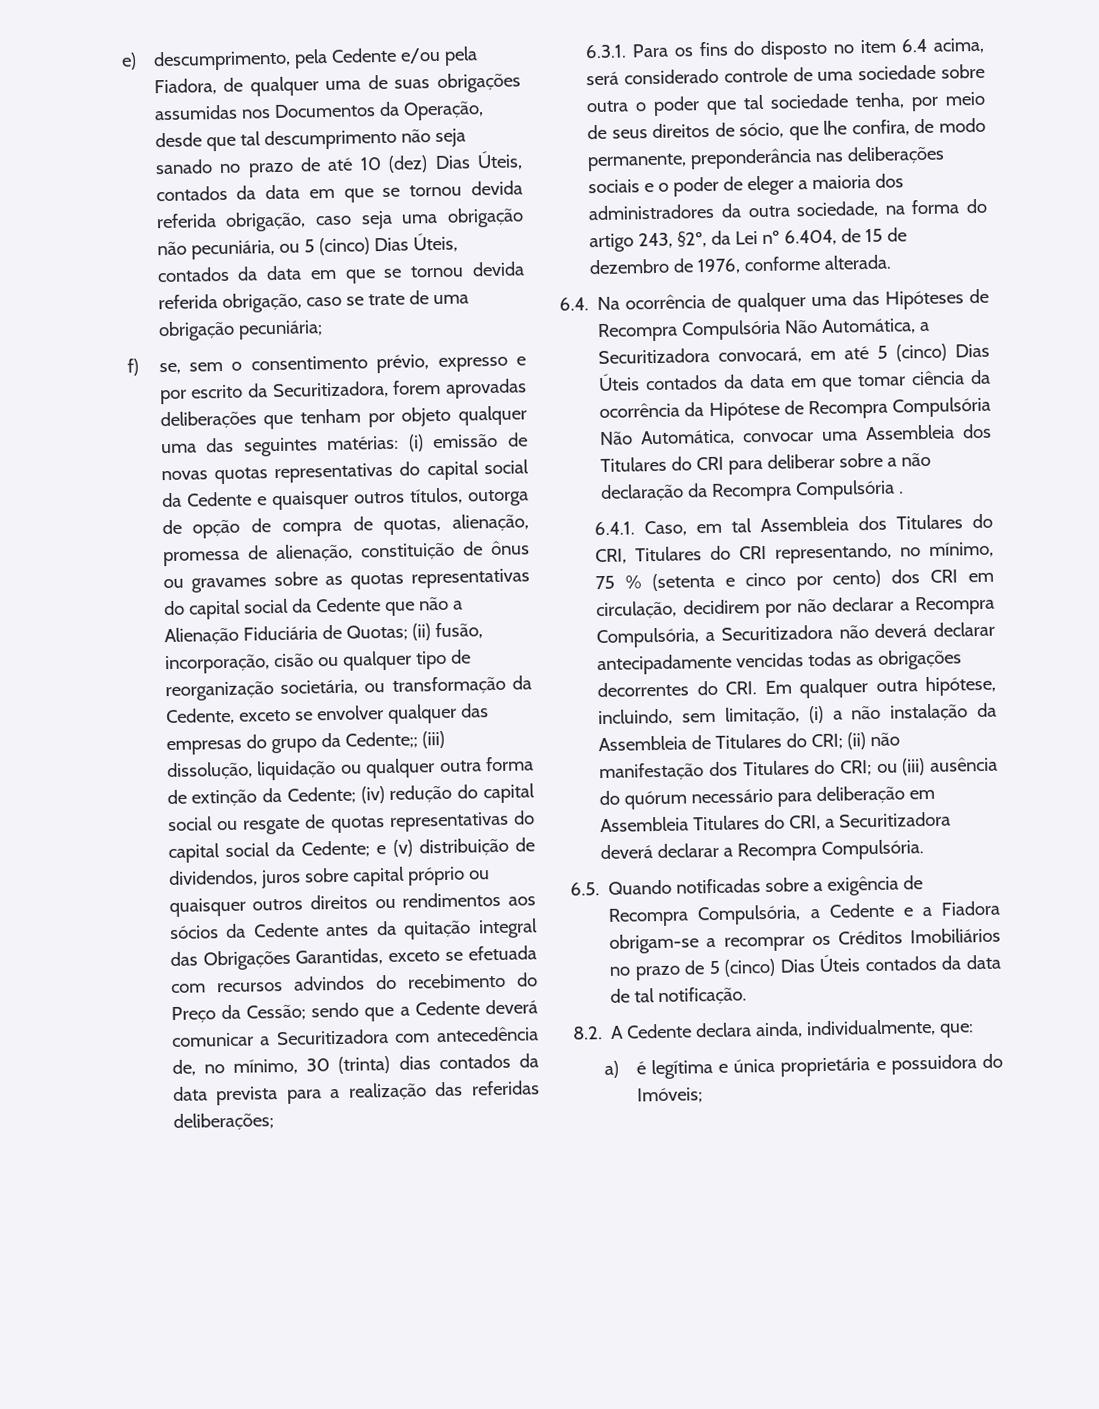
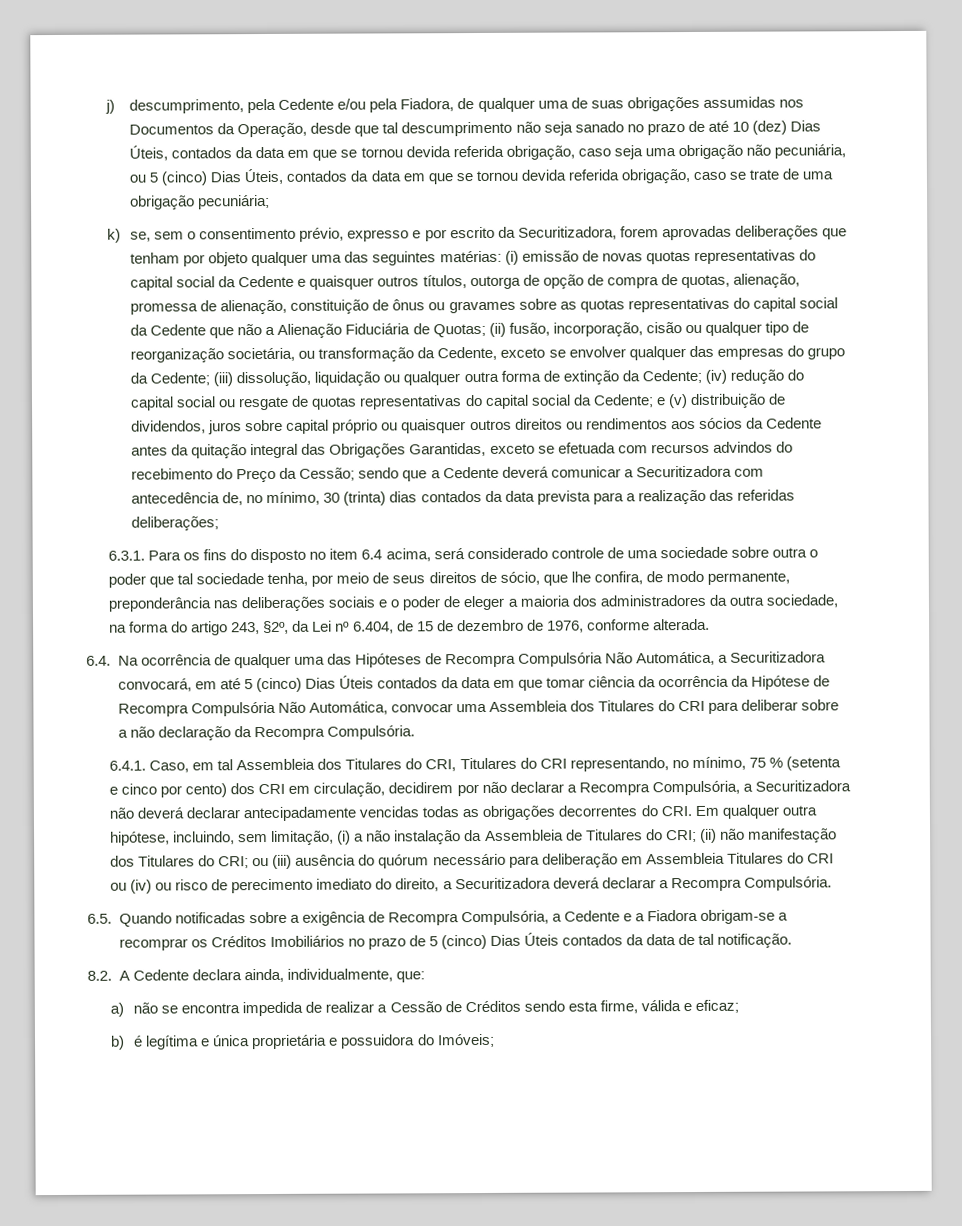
- e) descumprimento, pela Cedente e/ou pela Fiadora, de qualquer uma de suas obrigações assumidas nos Documentos da Operação, desde que tal descumprimento não seja sanado no prazo de até 10 (dez) Dias Úteis, contados da data em que se tornou devida referida obrigação, caso seja uma obrigação não pecuniária, ou 5 (cinco) Dias Úteis, contados da data em que se tornou devida referida obrigação, caso se trate de uma obrigação pecuniária;
+ j) descumprimento, pela Cedente e/ou pela Fiadora, de qualquer uma de suas obrigações assumidas nos Documentos da Operação, desde que tal descumprimento não seja sanado no prazo de até 10 (dez) Dias Úteis, contados da data em que se tornou devida referida obrigação, caso seja uma obrigação não pecuniária, ou 5 (cinco) Dias Úteis, contados da data em que se tornou devida referida obrigação, caso se trate de uma obrigação pecuniária;
- f) se, sem o consentimento prévio, expresso e por escrito da Securitizadora, forem aprovadas deliberações que tenham por objeto qualquer uma das seguintes matérias:
+ k) se, sem o consentimento prévio, expresso e por escrito da Securitizadora, forem aprovadas deliberações que tenham por objeto qualquer uma das seguintes matérias:
- (ii) fusão, incorporação, cisão ou qualquer tipo de reorganização societária, ou transformação da Cedente, exceto se envolver qualquer das empresas do grupo da Cedente;;
+ (ii) fusão, incorporação, cisão ou qualquer tipo de reorganização societária, ou transformação da Cedente, exceto se envolver qualquer das empresas do grupo da Cedente;
- 6.4. Na ocorrência de qualquer uma das Hipóteses de Recompra Compulsória Não Automática, a Securitizadora convocará, em até 5 (cinco) Dias Úteis contados da data em que tomar ciência da ocorrência da Hipótese de Recompra Compulsória Não Automática, convocar uma Assembleia dos Titulares do CRI para deliberar sobre a não declaração da Recompra Compulsória .
+ 6.4. Na ocorrência de qualquer uma das Hipóteses de Recompra Compulsória Não Automática, a Securitizadora convocará, em até 5 (cinco) Dias Úteis contados da data em que tomar ciência da ocorrência da Hipótese de Recompra Compulsória Não Automática, convocar uma Assembleia dos Titulares do CRI para deliberar sobre a não declaração da Recompra Compulsória.
- ou (iii) ausência do quórum necessário para deliberação em Assembleia Titulares do CRI, a Securitizadora deverá declarar a Recompra Compulsória.
+ ou (iii) ausência do quórum necessário para deliberação em Assembleia Titulares do CRI ou (iv) ou risco de perecimento imediato do direito, a Securitizadora deverá declarar a Recompra Compulsória.
- a) é legítima e única proprietária e possuidora do Imóveis;
+ a) não se encontra impedida de realizar a Cessão de Créditos sendo esta firme, válida e eficaz;
+ b) é legítima e única proprietária e possuidora do Imóveis;

